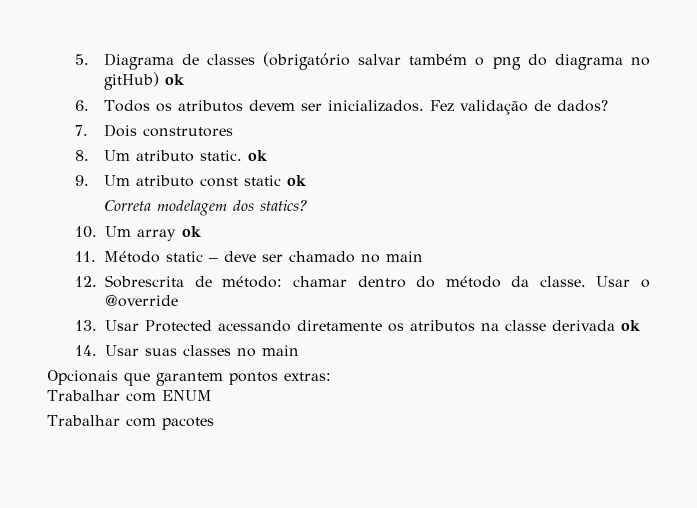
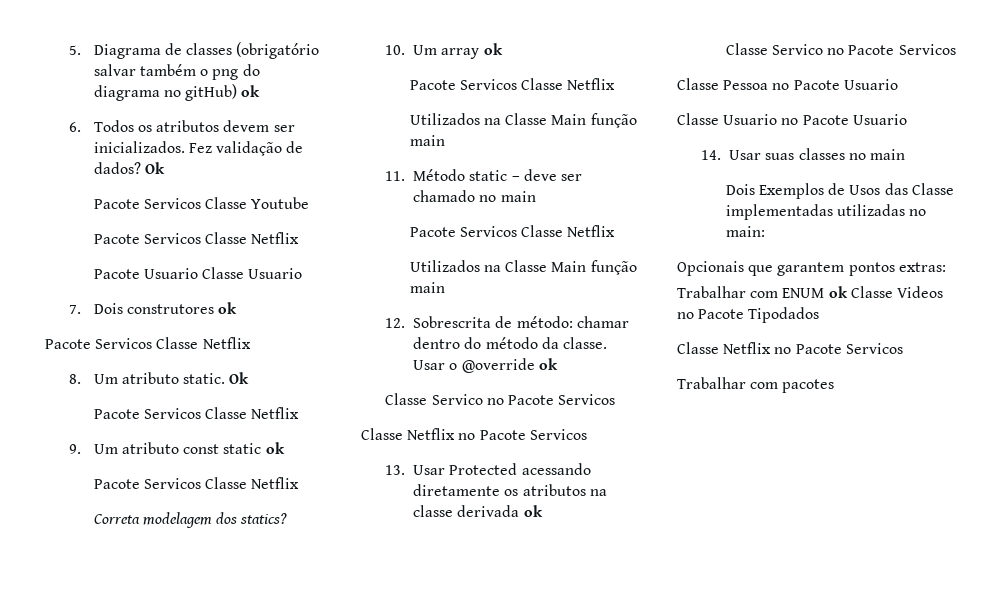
- Fez validação de dados?
- 7. Dois construtores
+ Fez validação de dados? Ok
+ Pacote Servicos Classe Youtube
+ Pacote Servicos Classe Netflix
+ Pacote Usuario Classe Usuario
+ 7. Dois construtores ok
+ Pacote Servicos Classe Netflix
- 8. Um atributo static. ok
+ 8. Um atributo static. Ok
+ Pacote Servicos Classe Netflix
  9. Um atributo const static ok
+ Pacote Servicos Classe Netflix
  10. Um array ok
+ Pacote Servicos Classe Netflix
+ Utilizados na Classe Main função main
  11. Método static – deve ser chamado no main
+ Pacote Servicos Classe Netflix
+ Utilizados na Classe Main função main
- Usar o @override
+ Usar o @override ok
+ Classe Servico no Pacote Servicos
+ Classe Netflix no Pacote Servicos
  13. Usar Protected acessando diretamente os atributos na classe derivada ok
+ Classe Servico no Pacote Servicos
+ Classe Pessoa no Pacote Usuario
+ Classe Usuario no Pacote Usuario
+ Dois Exemplos de Usos das Classe implementadas utilizadas no main:
- Trabalhar com ENUM
+ Trabalhar com ENUM ok Classe Videos no Pacote Tipodados
+ Classe Netflix no Pacote Servicos

